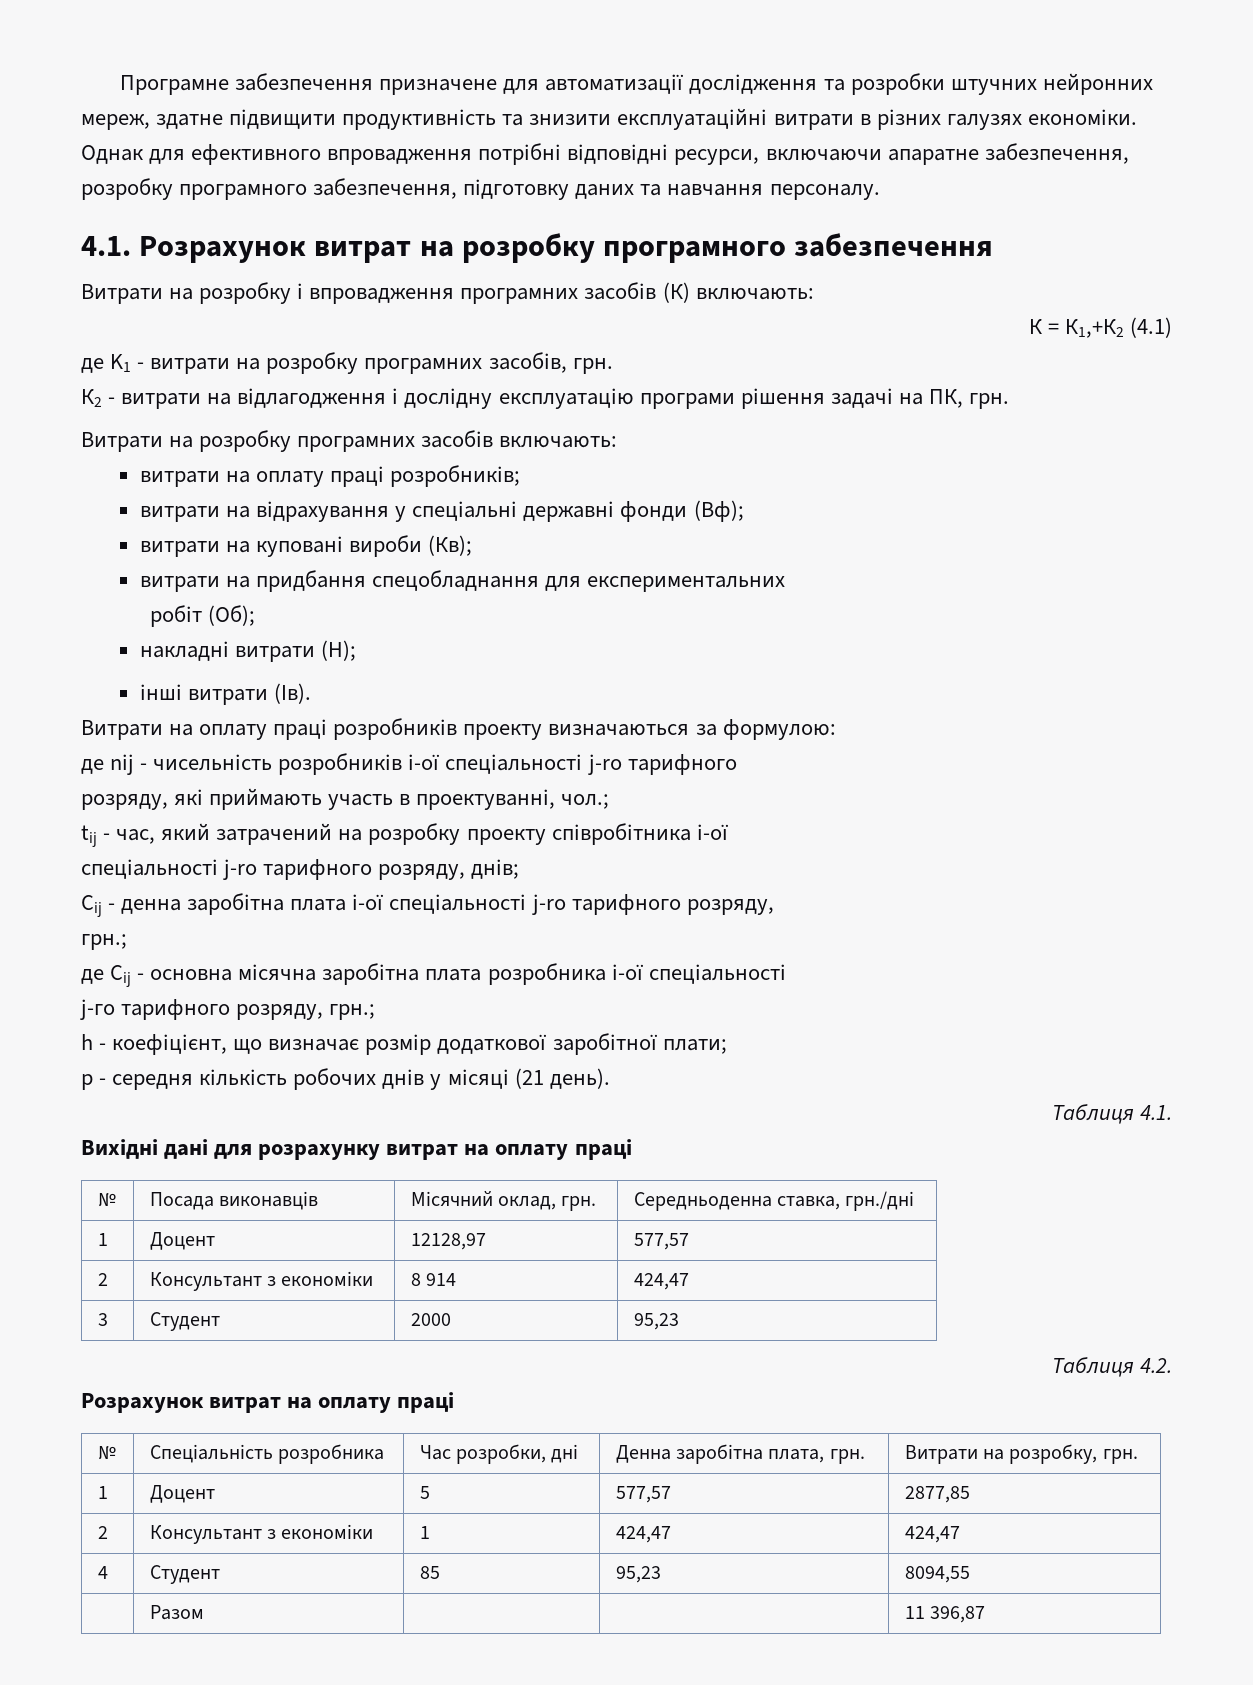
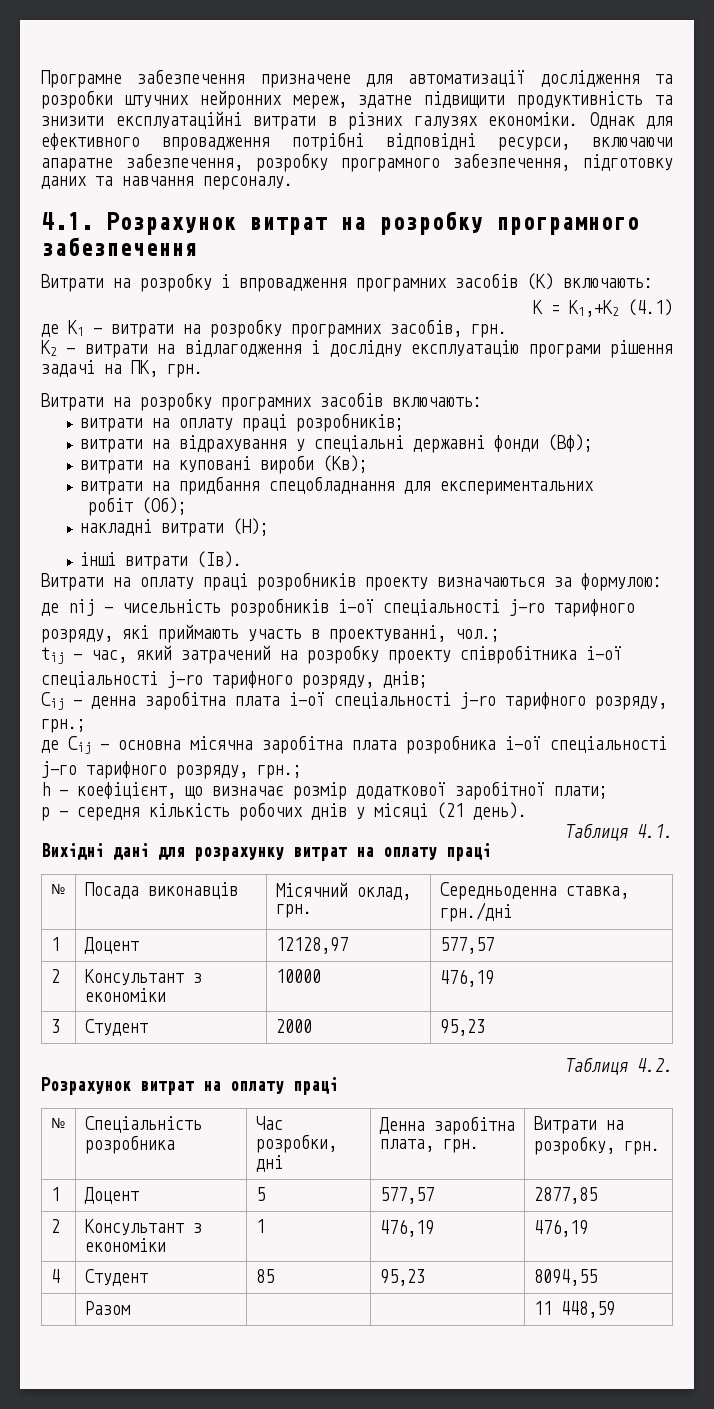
- 2 | Консультант з економіки | 8 914 | 424,47
+ 2 | Консультант з економіки | 10000 | 476,19
- 2 | Консультант з економіки | 1 | 424,47 | 424,47
+ 2 | Консультант з економіки | 1 | 476,19 | 476,19
- | Разом | | | 11 396,87
+ | Разом | | | 11 448,59

